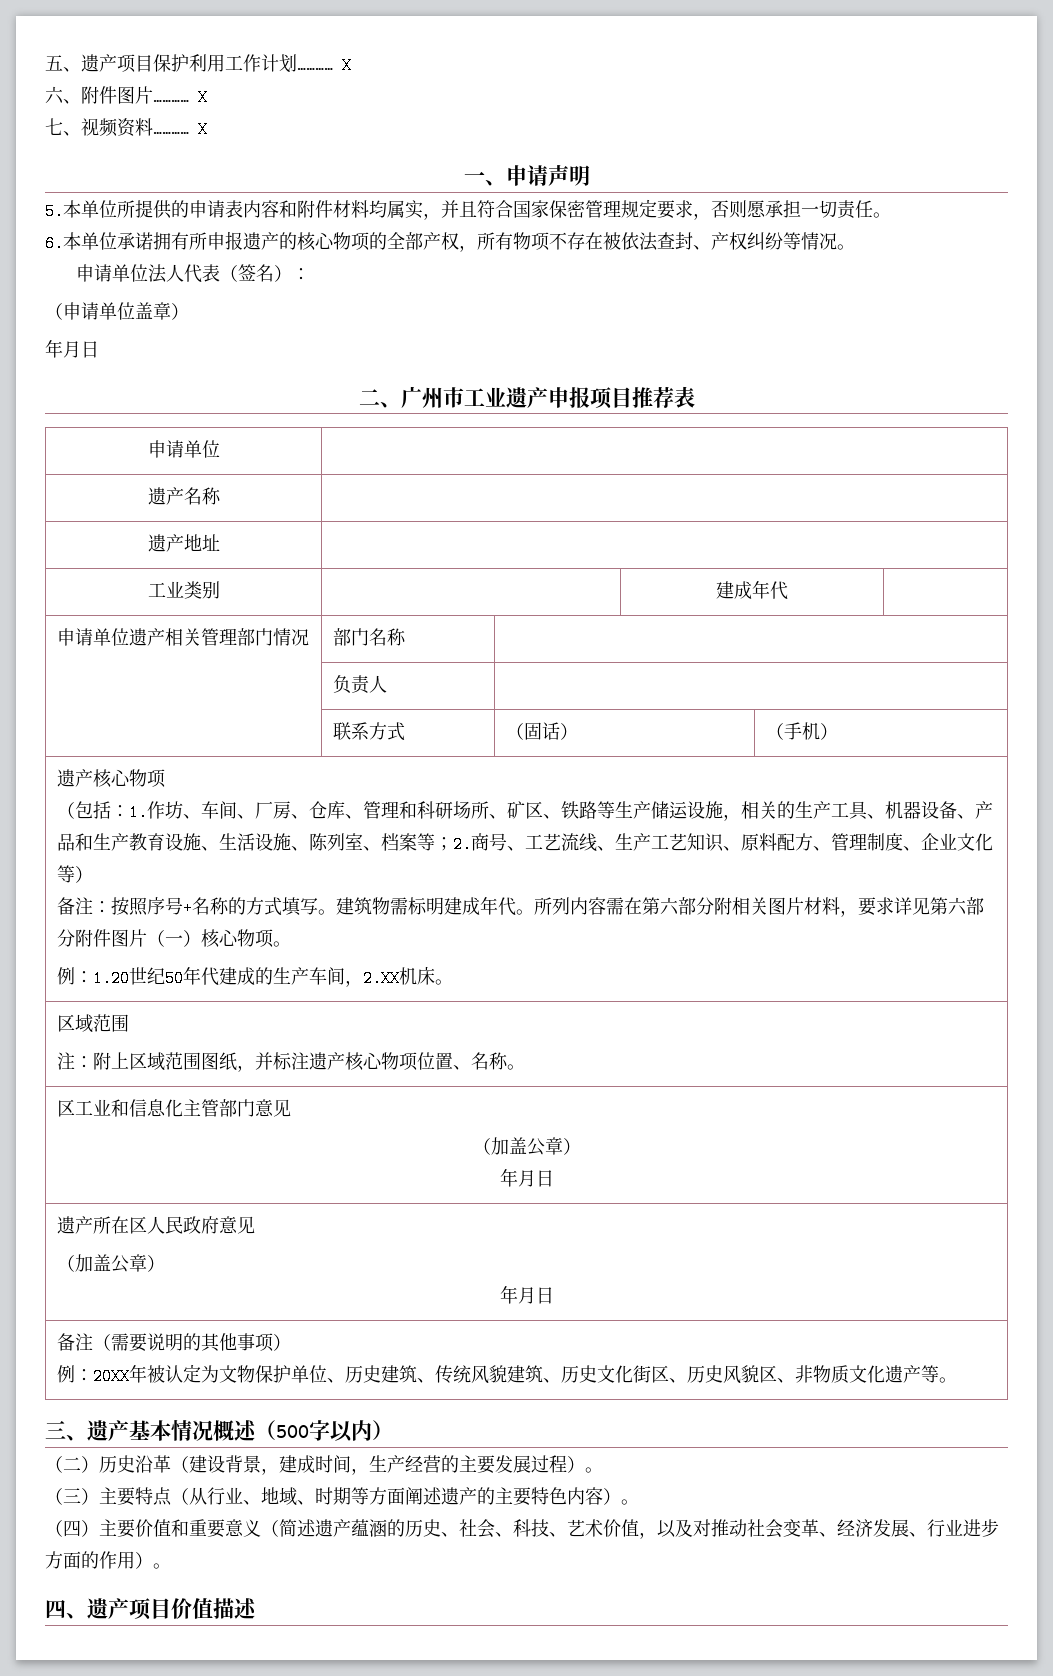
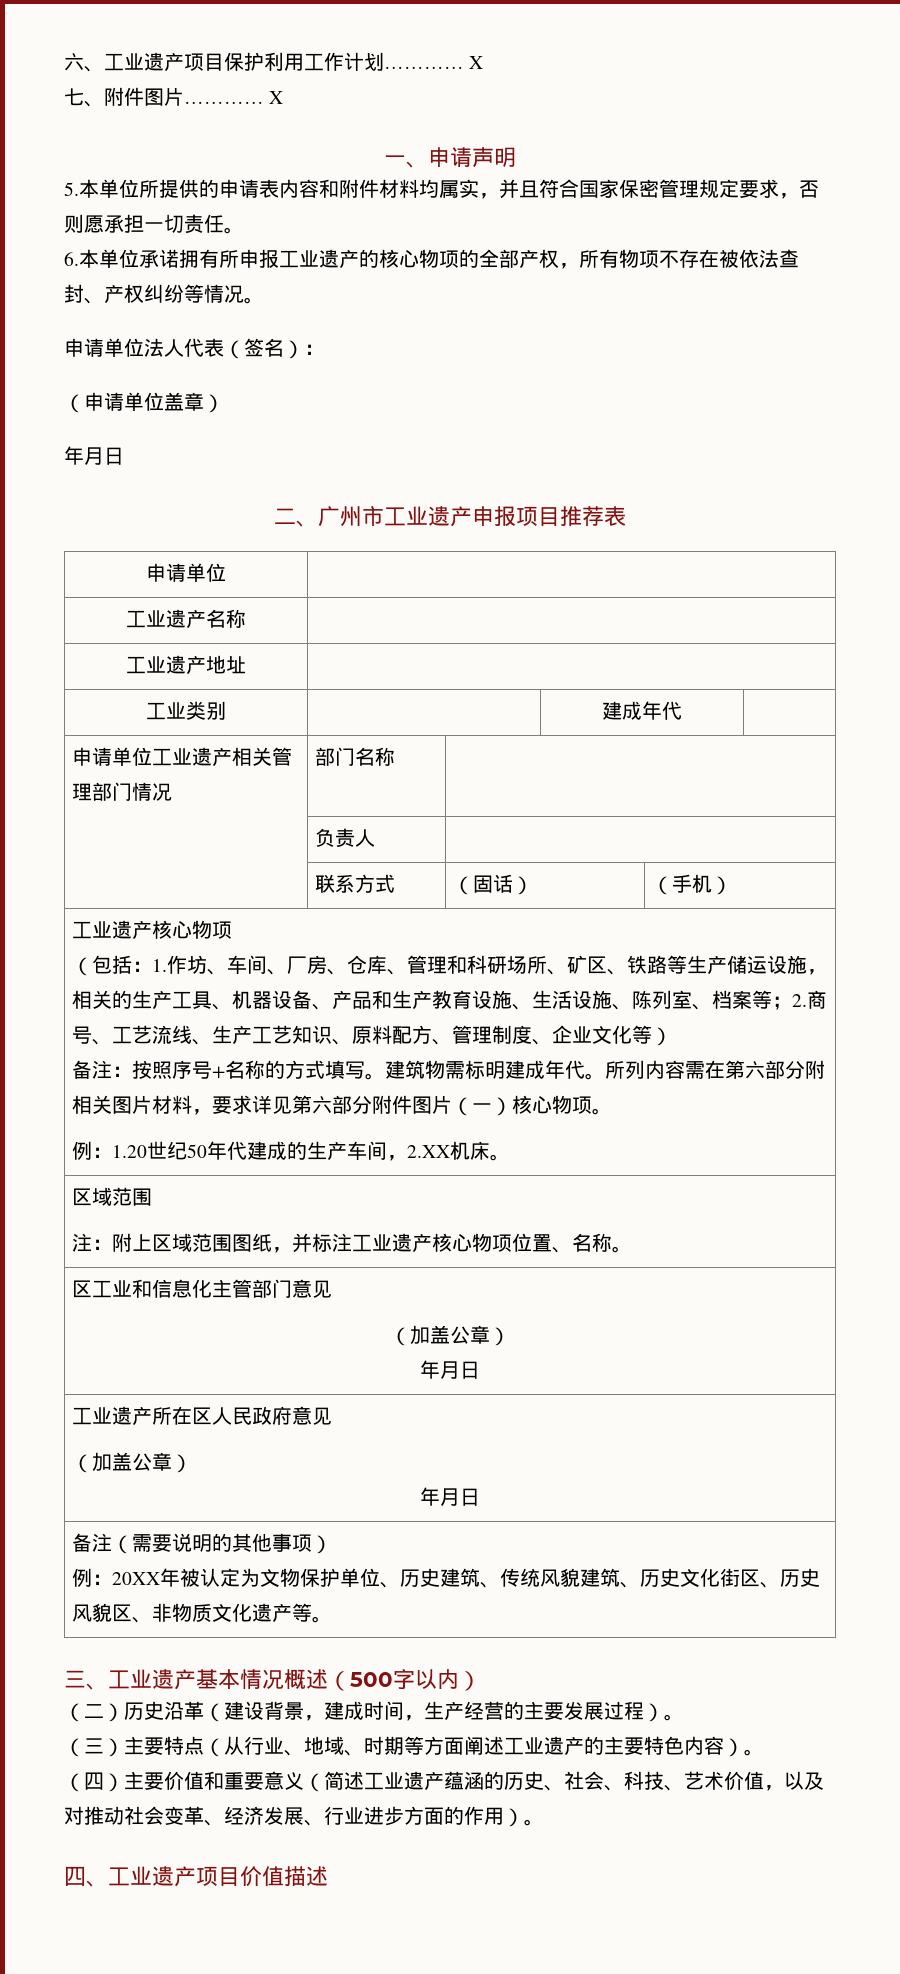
- 五、遗产项目保护利用工作计划…………
+ 六、工业遗产项目保护利用工作计划…………
- 六、附件图片…………
+ 七、附件图片…………
- 七、视频资料………… X
- 6.本单位承诺拥有所申报遗产的核心物项的全部产权，所有物项不存在被依法查封、产权纠纷等情况。
+ 6.本单位承诺拥有所申报工业遗产的核心物项的全部产权，所有物项不存在被依法查封、产权纠纷等情况。
- 遗产名称 |
+ 工业遗产名称 |
- 遗产地址 |
+ 工业遗产地址 |
- 申请单位遗产相关管理部门情况 | 部门名称 |
+ 申请单位工业遗产相关管理部门情况 | 部门名称 |
  | 联系方式 | （固话） | （手机）
- 遗产核心物项
+ 工业遗产核心物项
  例：1.20世纪50年代建成的生产车间，2.XX机床。
  区域范围
- 注：附上区域范围图纸，并标注遗产核心物项位置、名称。
+ 注：附上区域范围图纸，并标注工业遗产核心物项位置、名称。
- 遗产所在区人民政府意见
+ 工业遗产所在区人民政府意见
- 三、遗产基本情况概述（500字以内）
+ 三、工业遗产基本情况概述（500字以内）
- （三）主要特点（从行业、地域、时期等方面阐述遗产的主要特色内容）。
+ （三）主要特点（从行业、地域、时期等方面阐述工业遗产的主要特色内容）。
- （四）主要价值和重要意义（简述遗产蕴涵的历史、社会、科技、艺术价值，以及对推动社会变革、经济发展、行业进步方面的作用）。
+ （四）主要价值和重要意义（简述工业遗产蕴涵的历史、社会、科技、艺术价值，以及对推动社会变革、经济发展、行业进步方面的作用）。
- 四、遗产项目价值描述
+ 四、工业遗产项目价值描述

